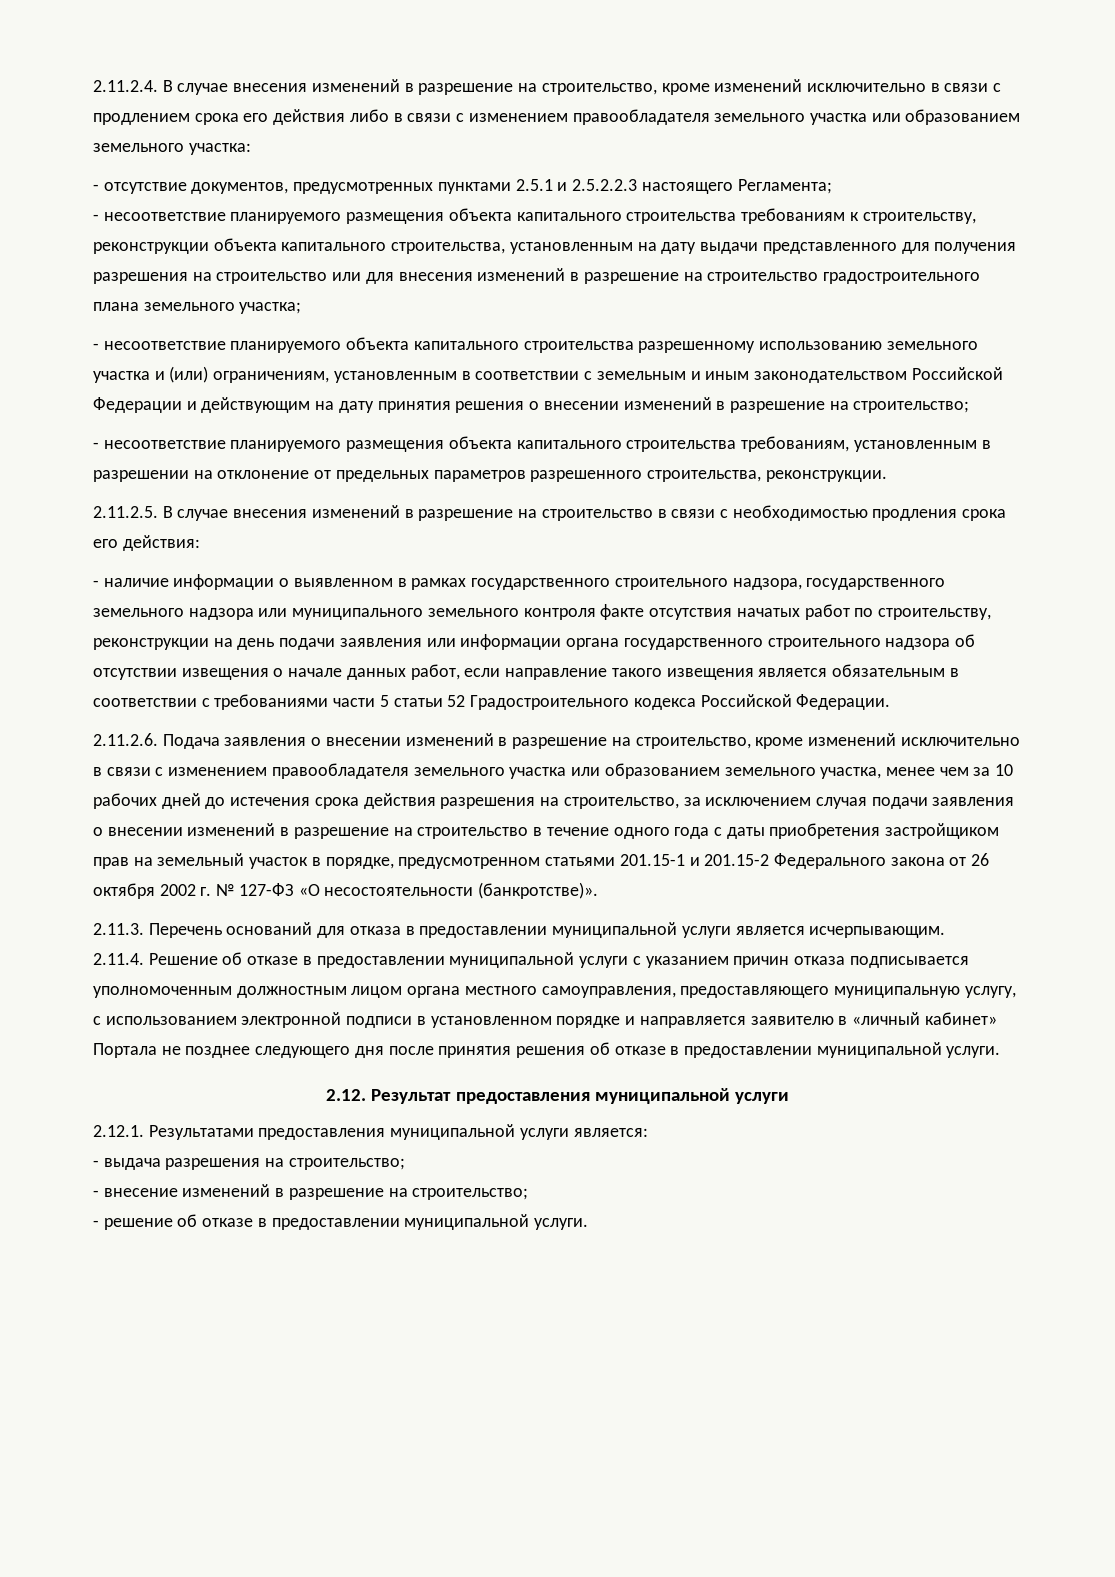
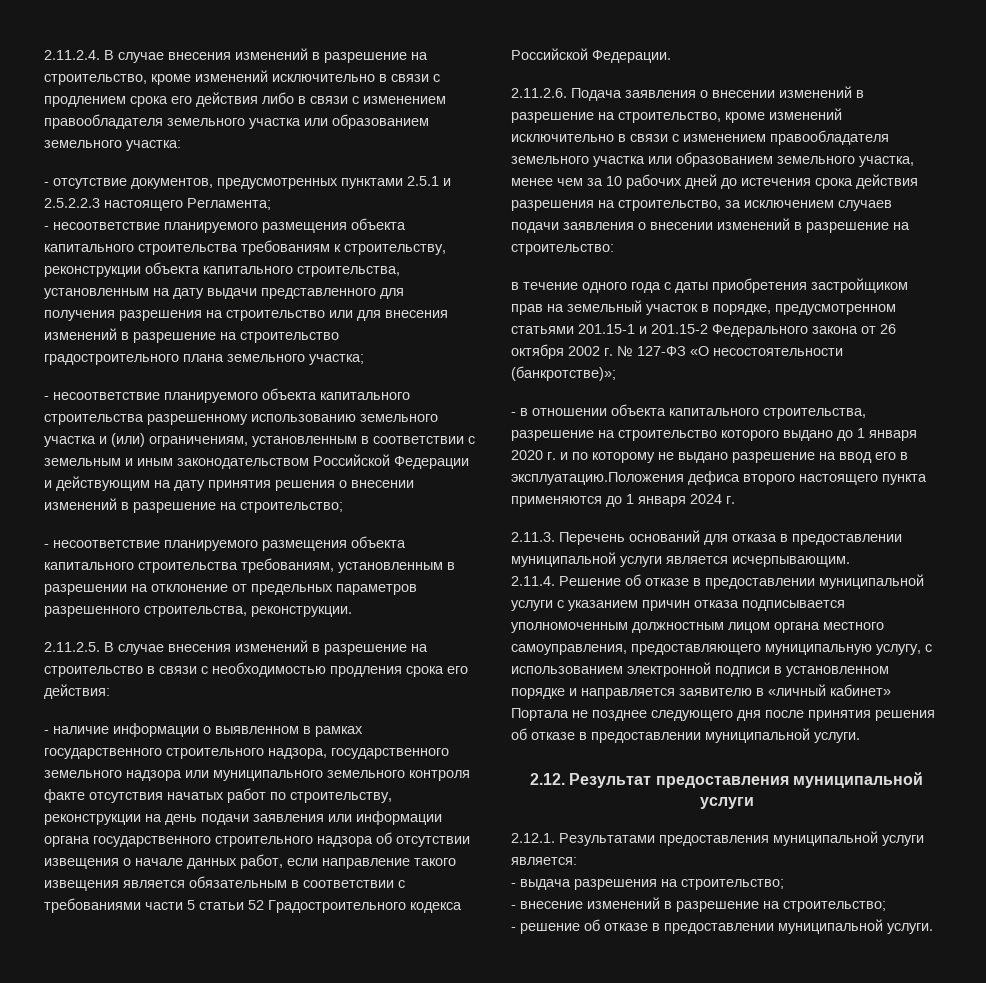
- 2.11.2.6. Подача заявления о внесении изменений в разрешение на строительство, кроме изменений исключительно в связи с изменением правообладателя земельного участка или образованием земельного участка, менее чем за 10 рабочих дней до истечения срока действия разрешения на строительство, за исключением случая подачи заявления о внесении изменений в разрешение на строительство в течение одного года с даты приобретения застройщиком прав на земельный участок в порядке, предусмотренном статьями 201.15-1 и 201.15-2 Федерального закона от 26 октября 2002 г. № 127-ФЗ «О несостоятельности (банкротстве)».
+ 2.11.2.6. Подача заявления о внесении изменений в разрешение на строительство, кроме изменений исключительно в связи с изменением правообладателя земельного участка или образованием земельного участка, менее чем за 10 рабочих дней до истечения срока действия разрешения на строительство, за исключением случаев подачи заявления о внесении изменений в разрешение на строительство:
+ в течение одного года с даты приобретения застройщиком прав на земельный участок в порядке, предусмотренном статьями 201.15-1 и 201.15-2 Федерального закона от 26 октября 2002 г. № 127-ФЗ «О несостоятельности (банкротстве)»;
+ - в отношении объекта капитального строительства, разрешение на строительство которого выдано до 1 января 2020 г. и по которому не выдано разрешение на ввод его в эксплуатацию.Положения дефиса второго настоящего пункта применяются до 1 января 2024 г.

